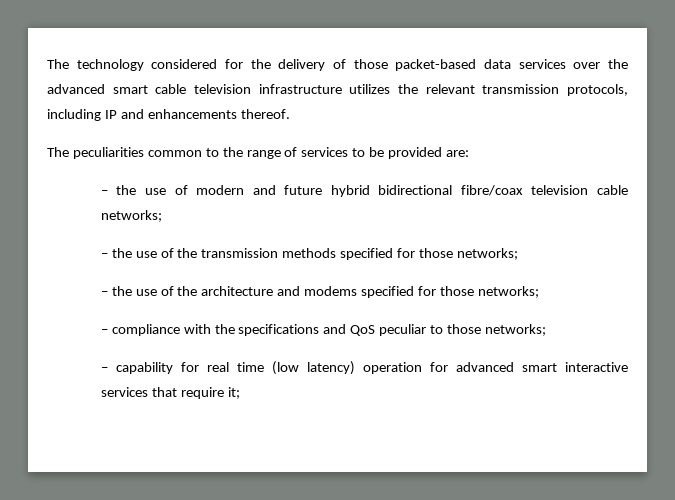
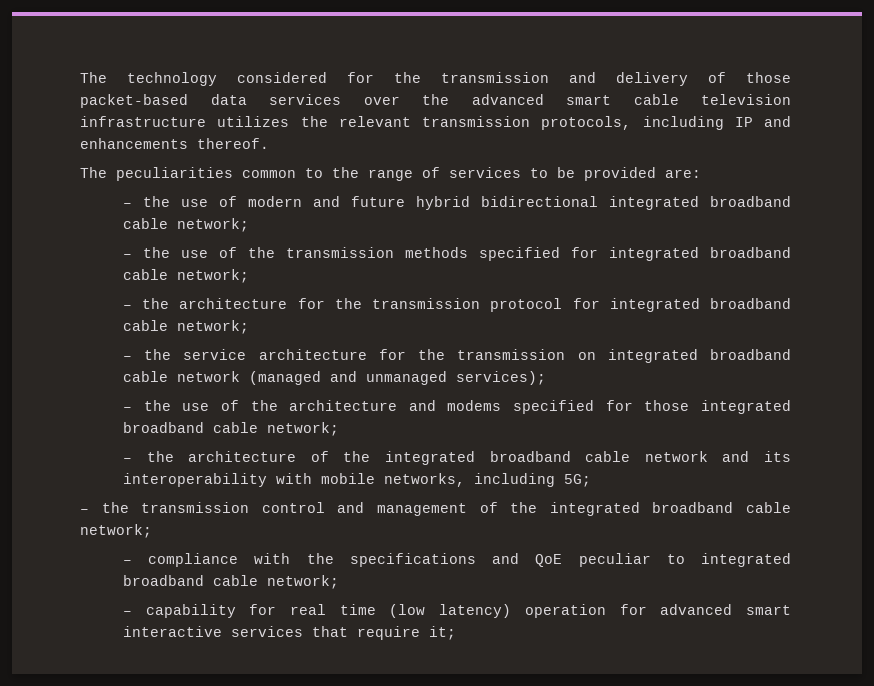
- The technology considered for the delivery of those packet-based data services over the advanced smart cable television infrastructure utilizes the relevant transmission protocols, including IP and enhancements thereof.
+ The technology considered for the transmission and delivery of those packet-based data services over the advanced smart cable television infrastructure utilizes the relevant transmission protocols, including IP and enhancements thereof.
- – the use of modern and future hybrid bidirectional fibre/coax television cable networks;
+ – the use of modern and future hybrid bidirectional integrated broadband cable network;
- – the use of the transmission methods specified for those networks;
+ – the use of the transmission methods specified for integrated broadband cable network;
+ – the architecture for the transmission protocol for integrated broadband cable network;
+ – the service architecture for the transmission on integrated broadband cable network (managed and unmanaged services);
- – the use of the architecture and modems specified for those networks;
+ – the use of the architecture and modems specified for those integrated broadband cable network;
+ – the architecture of the integrated broadband cable network and its interoperability with mobile networks, including 5G;
+ – the transmission control and management of the integrated broadband cable network;
- – compliance with the specifications and QoS peculiar to those networks;
+ – compliance with the specifications and QoE peculiar to integrated broadband cable network;

